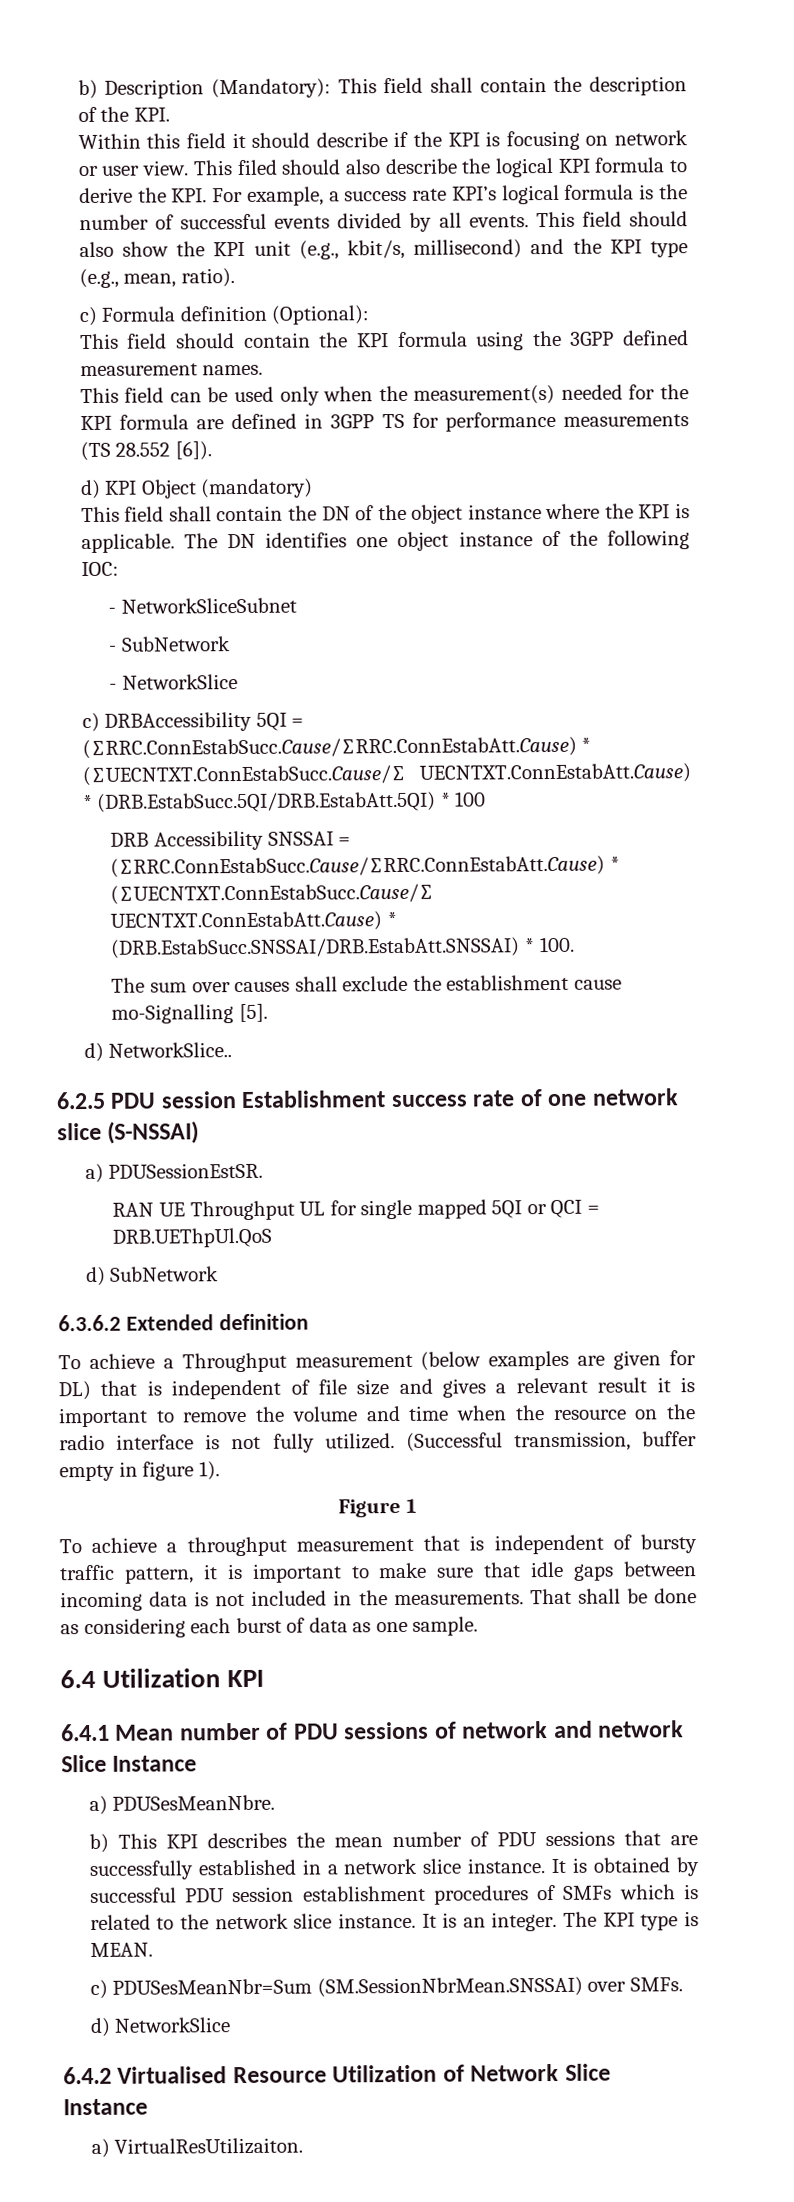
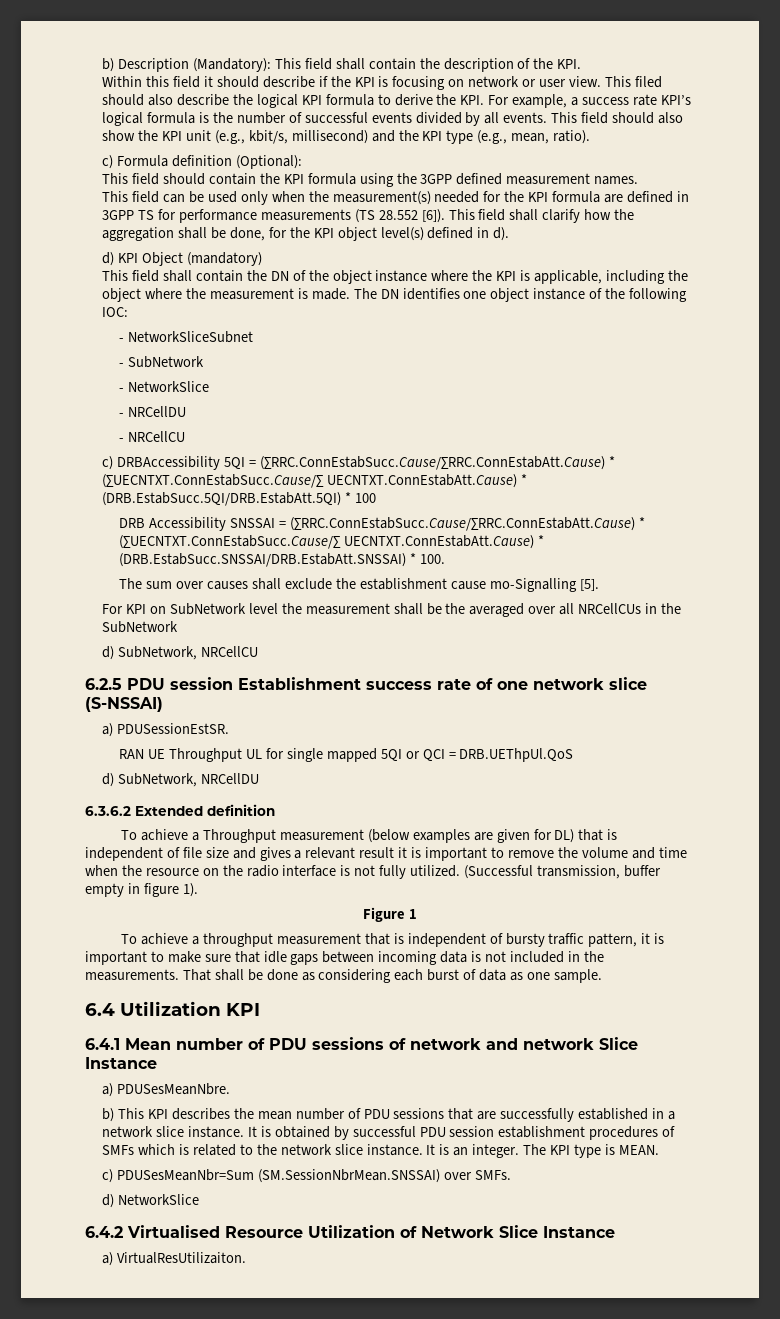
+ This field shall clarify how the aggregation shall be done, for the KPI object level(s) defined in d).
- This field shall contain the DN of the object instance where the KPI is applicable.
+ This field shall contain the DN of the object instance where the KPI is applicable, including the object where the measurement is made.
+ - NRCellDU
+ - NRCellCU
- d) NetworkSlice..
+ For KPI on SubNetwork level the measurement shall be the averaged over all NRCellCUs in the SubNetwork
+ d) SubNetwork, NRCellCU
- d) SubNetwork
+ d) SubNetwork, NRCellDU

